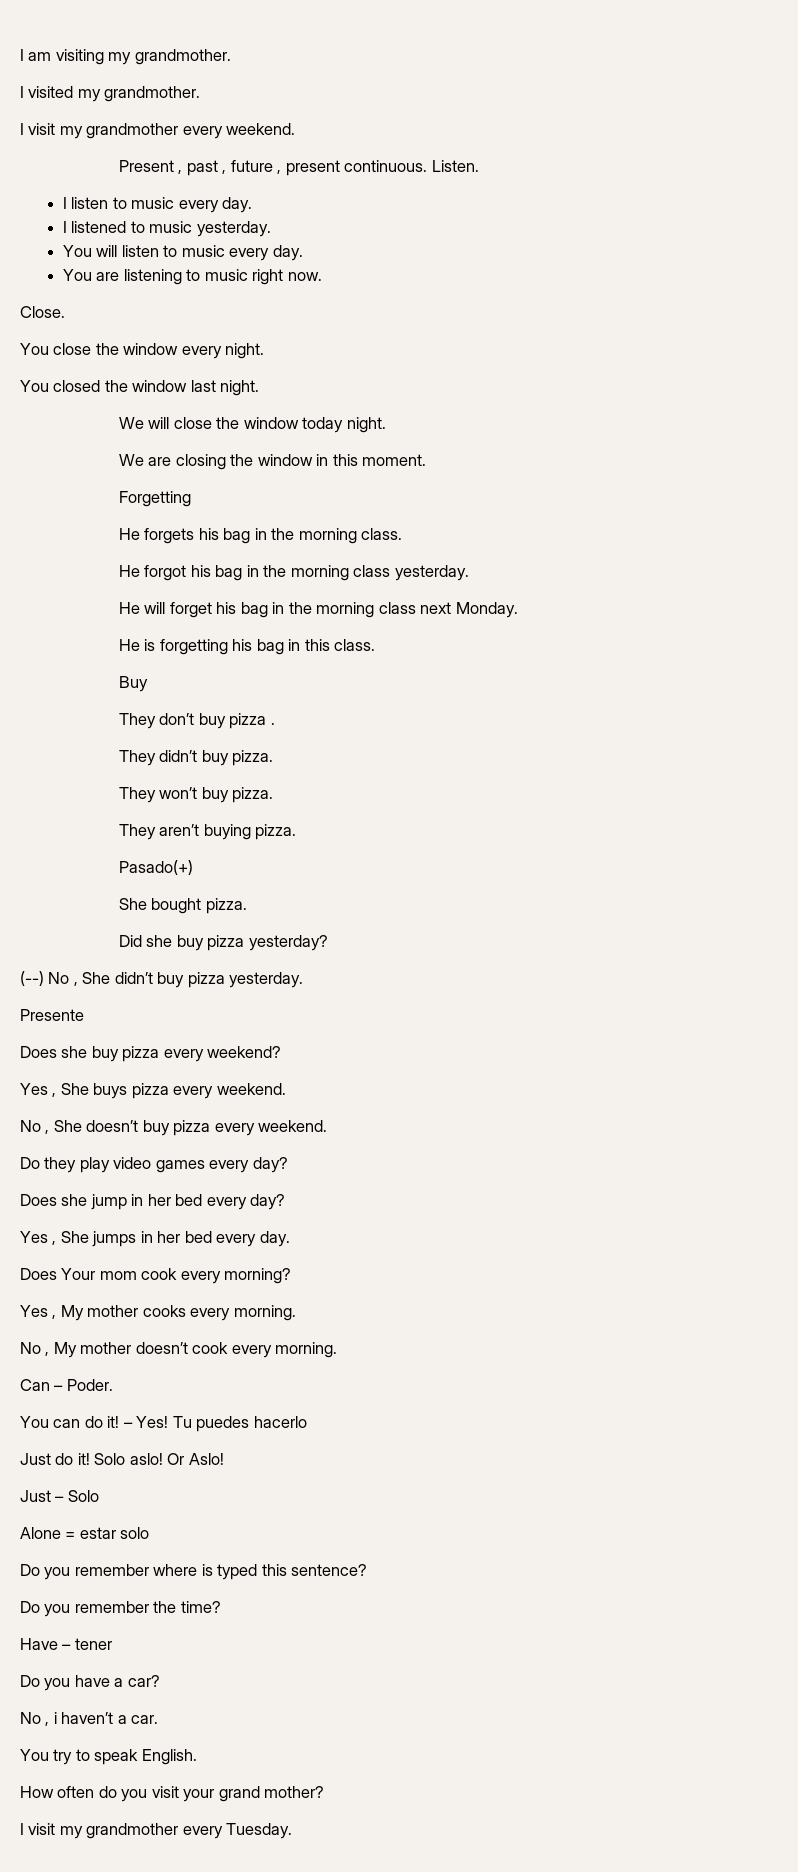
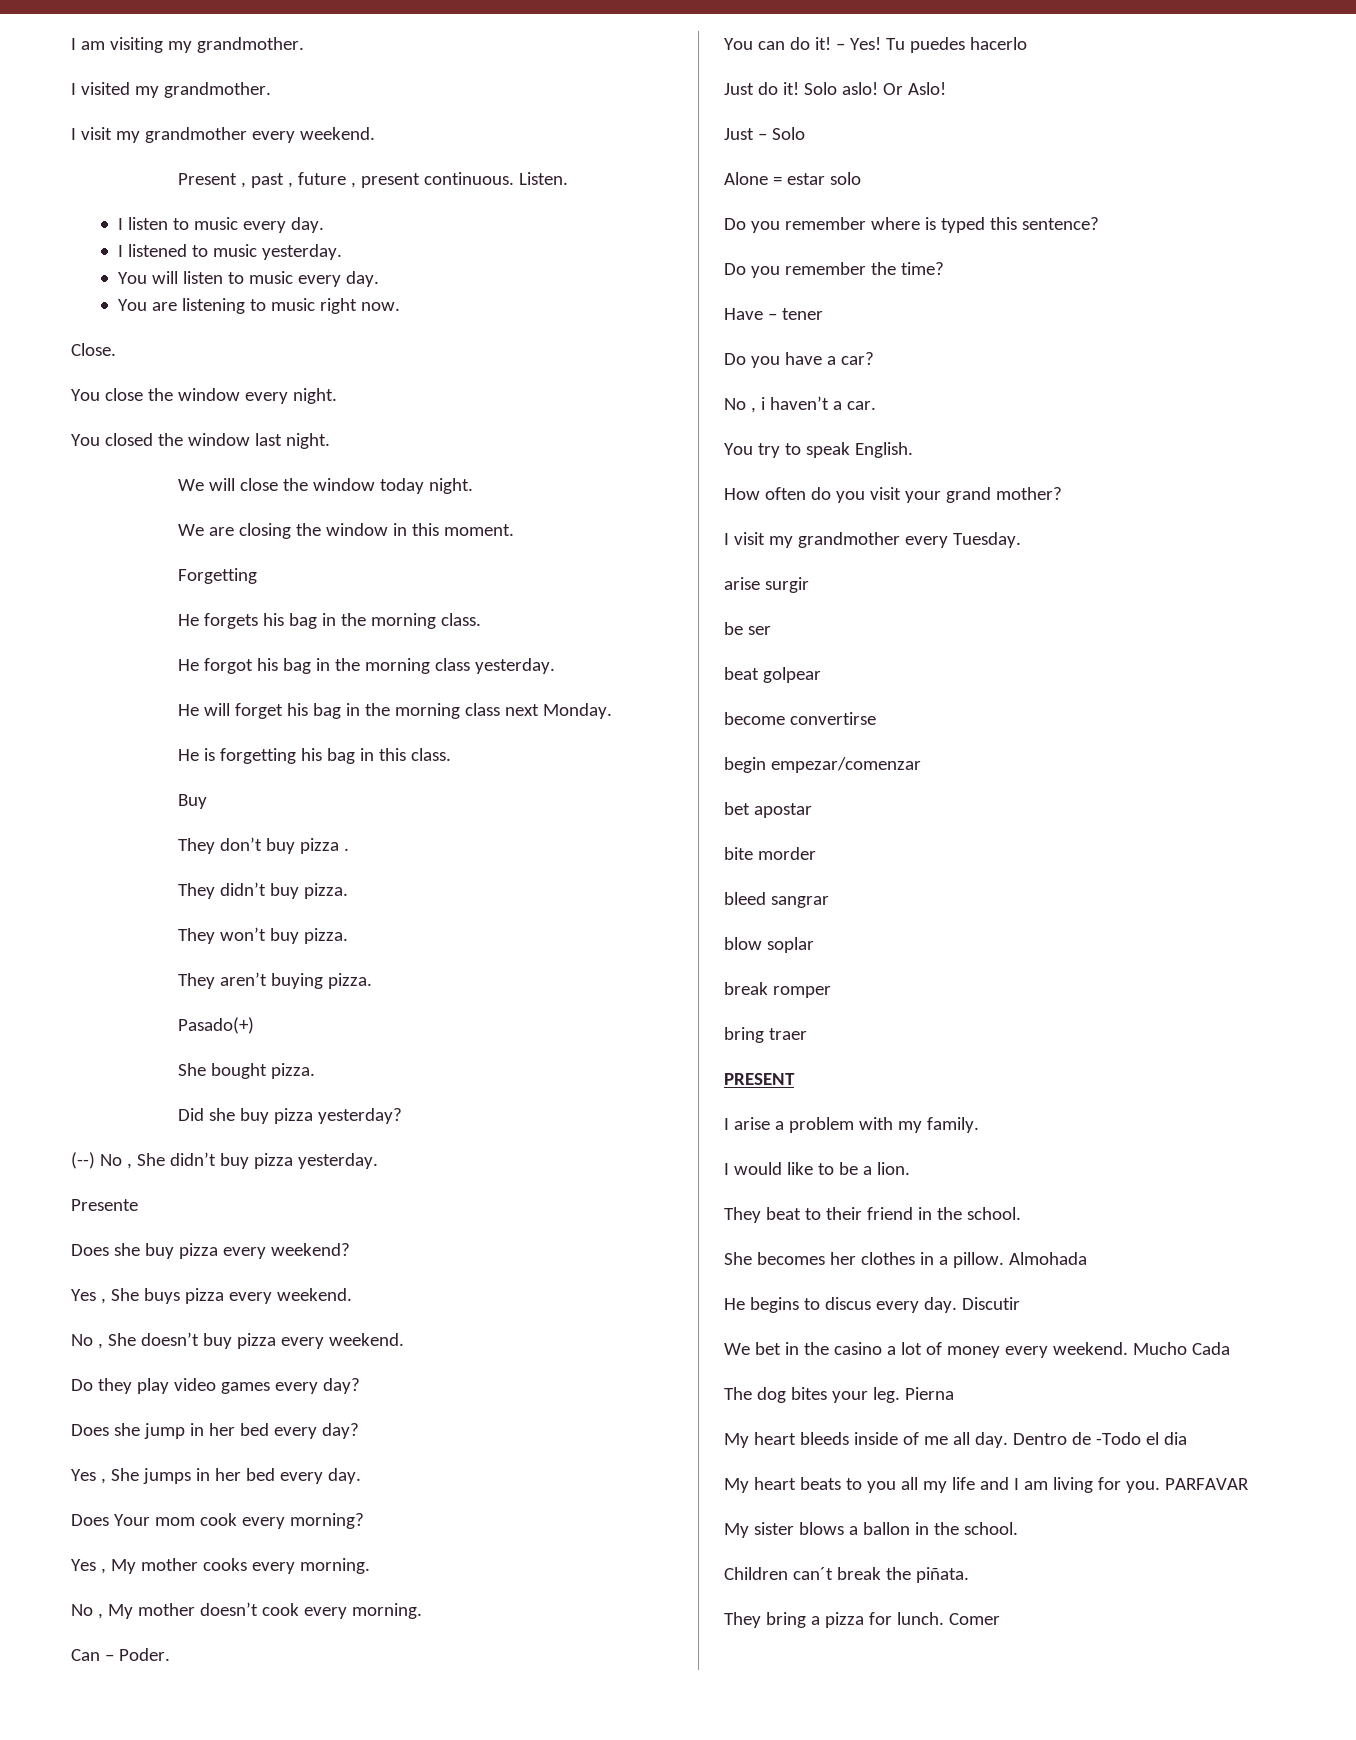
+ arise surgir
+ be ser
+ beat golpear
+ become convertirse
+ begin empezar/comenzar
+ bet apostar
+ bite morder
+ bleed sangrar
+ blow soplar
+ break romper
+ bring traer
+ PRESENT
+ I arise a problem with my family.
+ I would like to be a lion.
+ They beat to their friend in the school.
+ She becomes her clothes in a pillow. Almohada
+ He begins to discus every day. Discutir
+ We bet in the casino a lot of money every weekend. Mucho Cada
+ The dog bites your leg. Pierna
+ My heart bleeds inside of me all day. Dentro de -Todo el dia
+ My heart beats to you all my life and I am living for you. PARFAVAR
+ My sister blows a ballon in the school.
+ Children can´t break the piñata.
+ They bring a pizza for lunch. Comer

